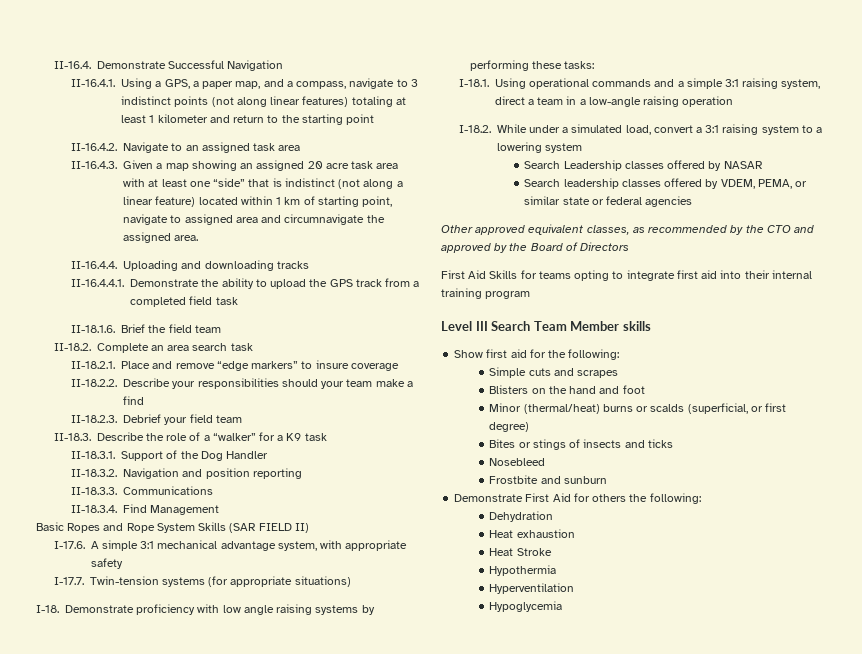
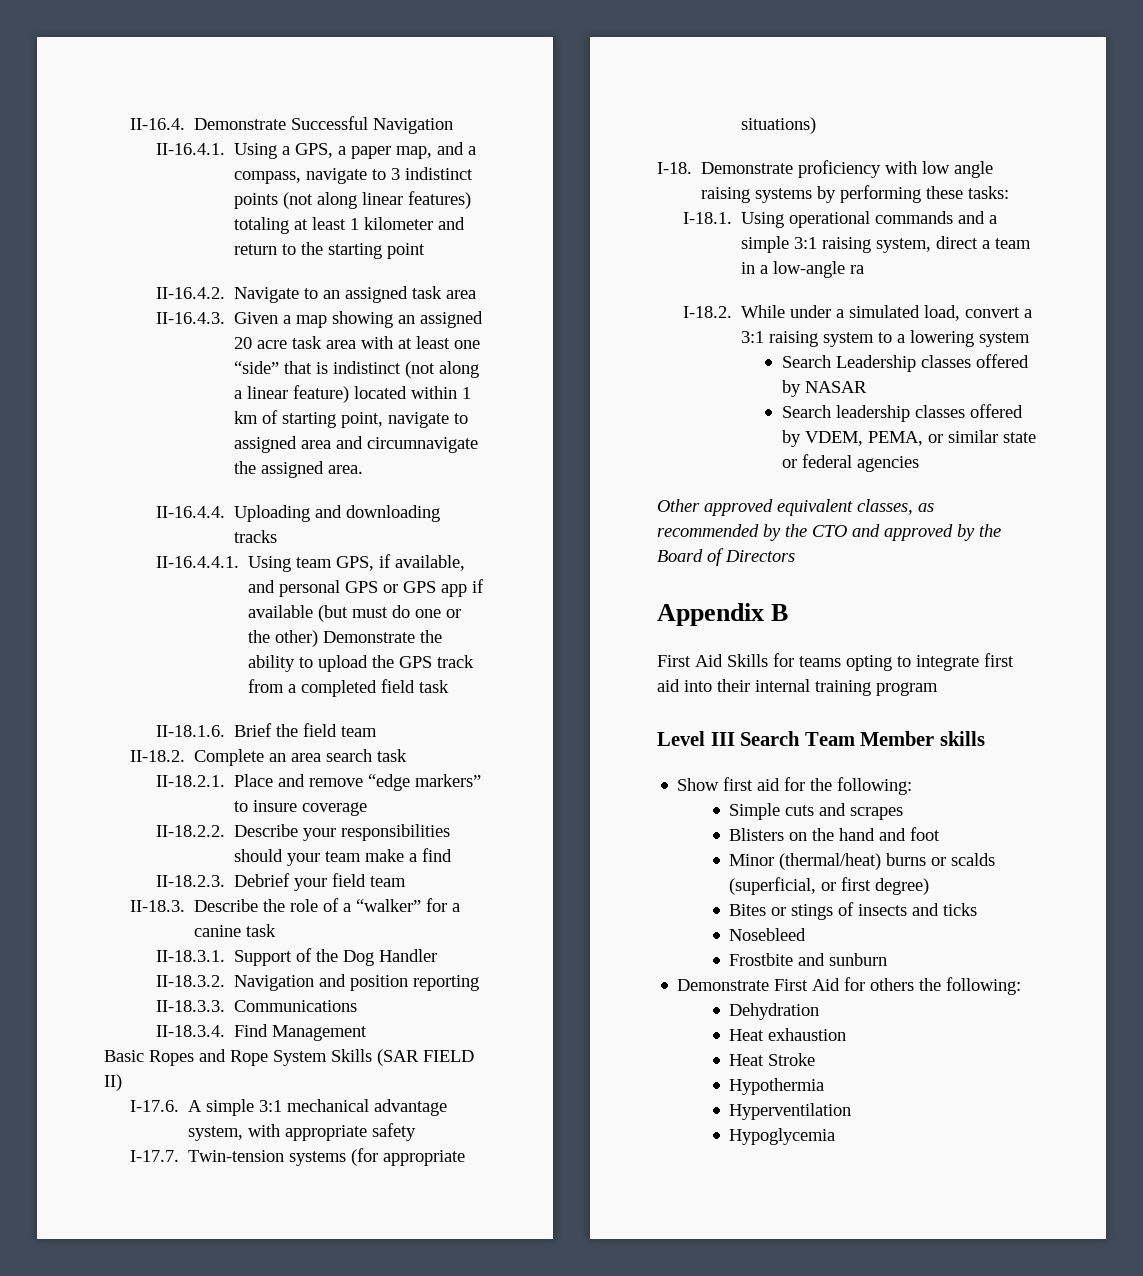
- II-16.4.4.1. Demonstrate the ability to upload the GPS track from a completed field task
+ II-16.4.4.1. Using team GPS, if available, and personal GPS or GPS app if available (but must do one or the other) Demonstrate the ability to upload the GPS track from a completed field task
- II-18.3. Describe the role of a “walker” for a K9 task
+ II-18.3. Describe the role of a “walker” for a canine task
- I-18.1. Using operational commands and a simple 3:1 raising system, direct a team in a low-angle raising operation
+ I-18.1. Using operational commands and a simple 3:1 raising system, direct a team in a low-angle ra
+ Appendix B

